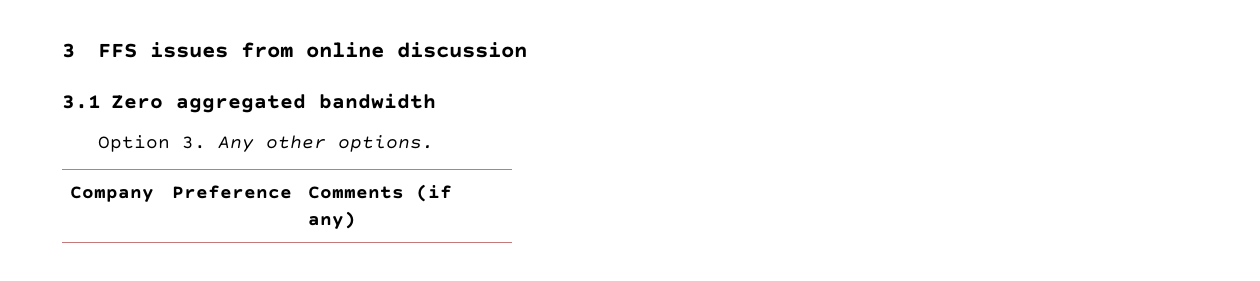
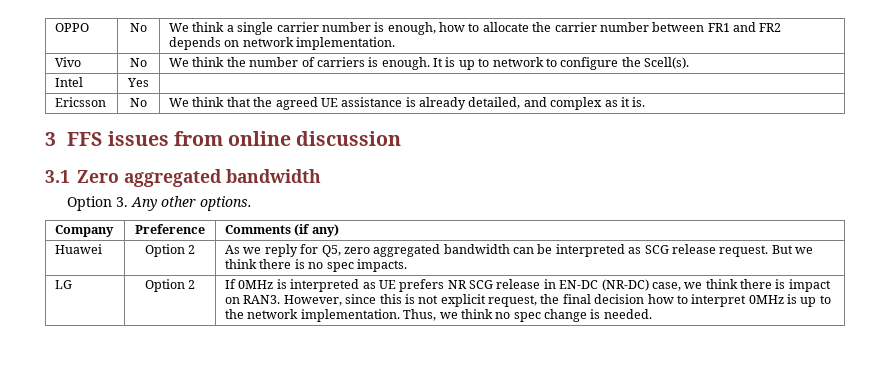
+ OPPO | No | We think a single carrier number is enough, how to allocate the carrier number between FR1 and FR2 depends on network implementation.
+ Vivo | No | We think the number of carriers is enough. It is up to network to configure the Scell(s).
+ Intel | Yes |
+ Ericsson | No | We think that the agreed UE assistance is already detailed, and complex as it is.
+ Huawei | Option 2 | As we reply for Q5, zero aggregated bandwidth can be interpreted as SCG release request. But we think there is no spec impacts.
+ LG | Option 2 | If 0MHz is interpreted as UE prefers NR SCG release in EN-DC (NR-DC) case, we think there is impact on RAN3. However, since this is not explicit request, the final decision how to interpret 0MHz is up to the network implementation. Thus, we think no spec change is needed.

